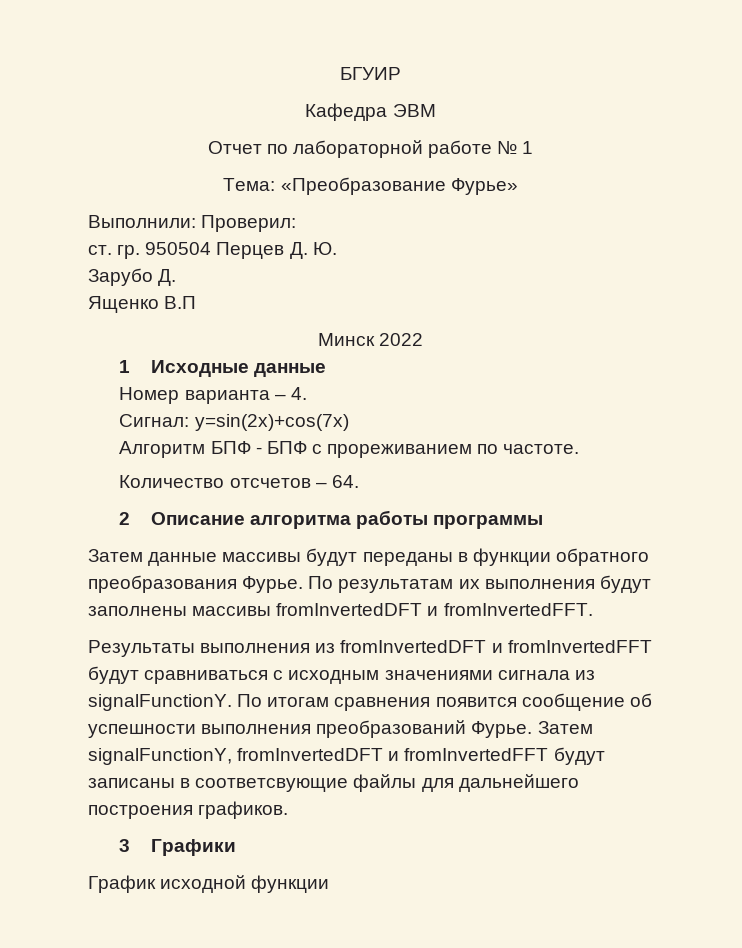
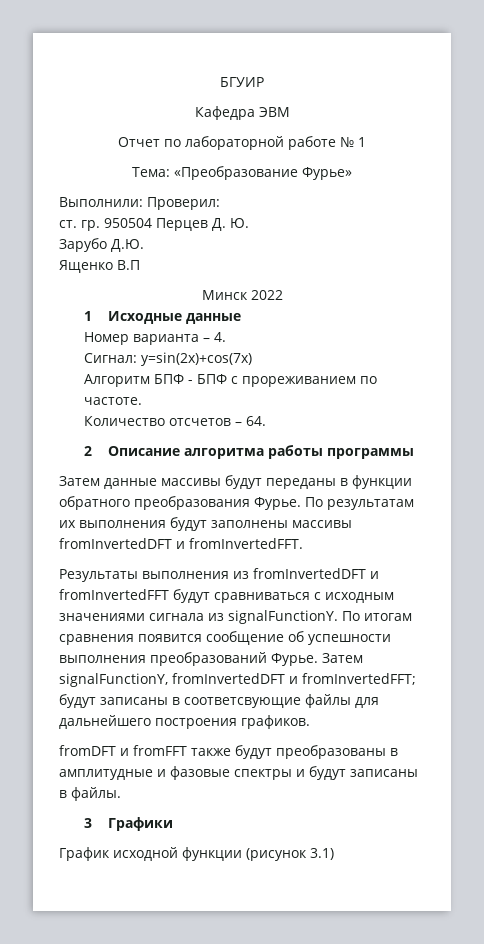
- Зарубо Д.
+ Зарубо Д.Ю.
- Затем signalFunctionY, fromInvertedDFT и fromInvertedFFT будут записаны в соответсвующие файлы для дальнейшего построения графиков.
+ Затем signalFunctionY, fromInvertedDFT и fromInvertedFFT; будут записаны в соответсвующие файлы для дальнейшего построения графиков.
+ fromDFT и fromFFT также будут преобразованы в амплитудные и фазовые спектры и будут записаны в файлы.
- График исходной функции
+ График исходной функции (рисунок 3.1)

